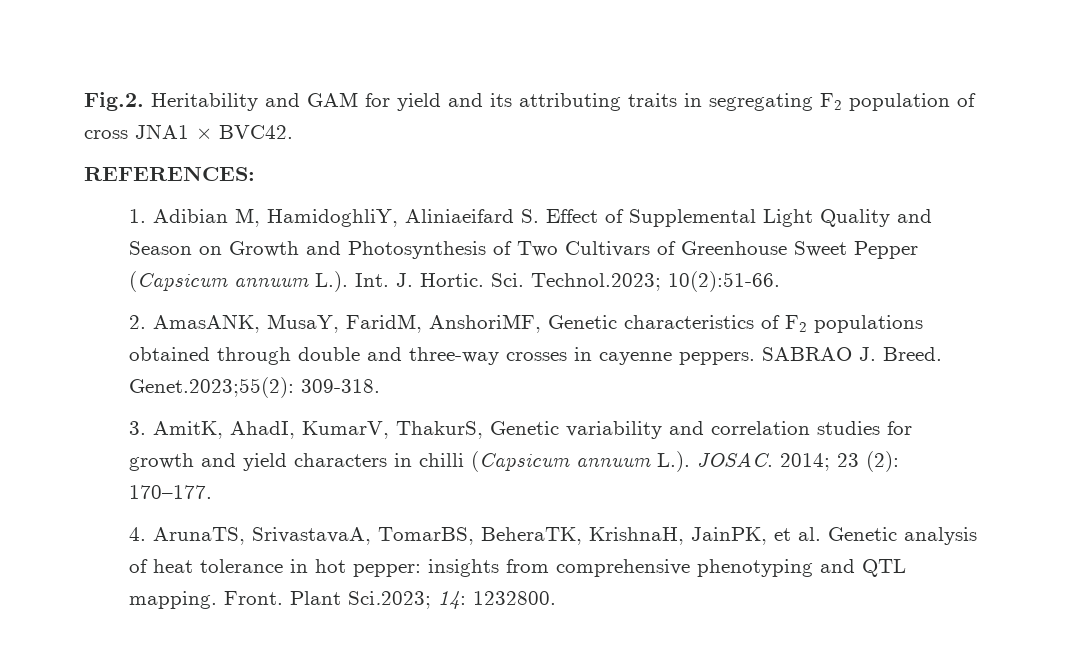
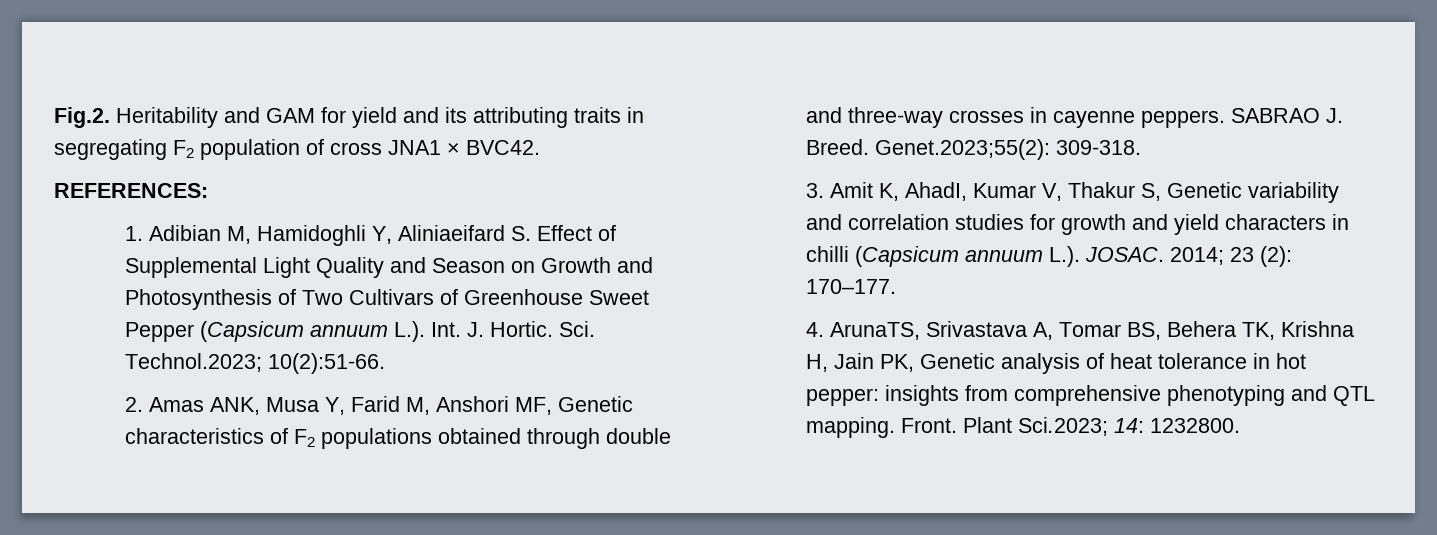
- 1. Adibian M, HamidoghliY, Aliniaeifard S. Effect of Supplemental Light Quality and Season on Growth and Photosynthesis of Two Cultivars of Greenhouse Sweet Pepper (Capsicum annuum L.). Int. J. Hortic.
+ 1. Adibian M, Hamidoghli Y, Aliniaeifard S. Effect of Supplemental Light Quality and Season on Growth and Photosynthesis of Two Cultivars of Greenhouse Sweet Pepper (Capsicum annuum L.). Int. J. Hortic.
- 2. AmasANK, MusaY, FaridM, AnshoriMF, Genetic characteristics of F2 populations obtained through double and three-way crosses in cayenne peppers.
+ 2. Amas ANK, Musa Y, Farid M, Anshori MF, Genetic characteristics of F2 populations obtained through double and three-way crosses in cayenne peppers.
- 3. AmitK, AhadI, KumarV, ThakurS, Genetic variability and correlation studies for growth and yield characters in chilli (Capsicum annuum L.). JOSAC.
+ 3. Amit K, AhadI, Kumar V, Thakur S, Genetic variability and correlation studies for growth and yield characters in chilli (Capsicum annuum L.). JOSAC.
- 4. ArunaTS, SrivastavaA, TomarBS, BeheraTK, KrishnaH, JainPK, et al. Genetic analysis of heat tolerance in hot pepper: insights from comprehensive phenotyping and QTL mapping.
+ 4. ArunaTS, Srivastava A, Tomar BS, Behera TK, Krishna H, Jain PK, Genetic analysis of heat tolerance in hot pepper: insights from comprehensive phenotyping and QTL mapping.

